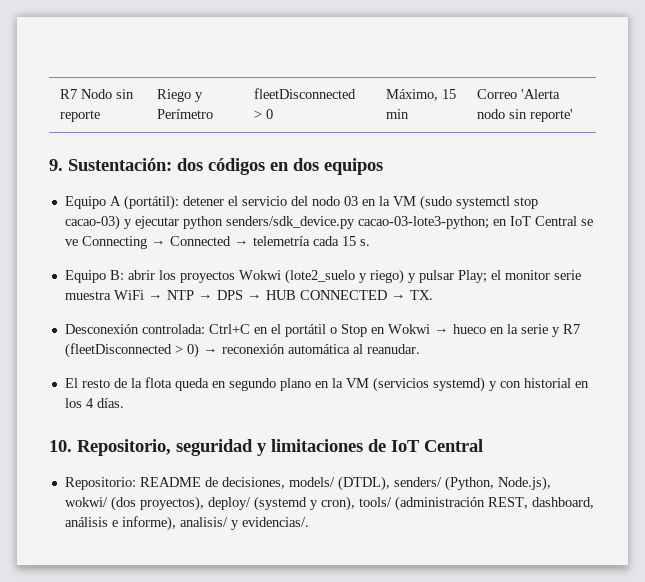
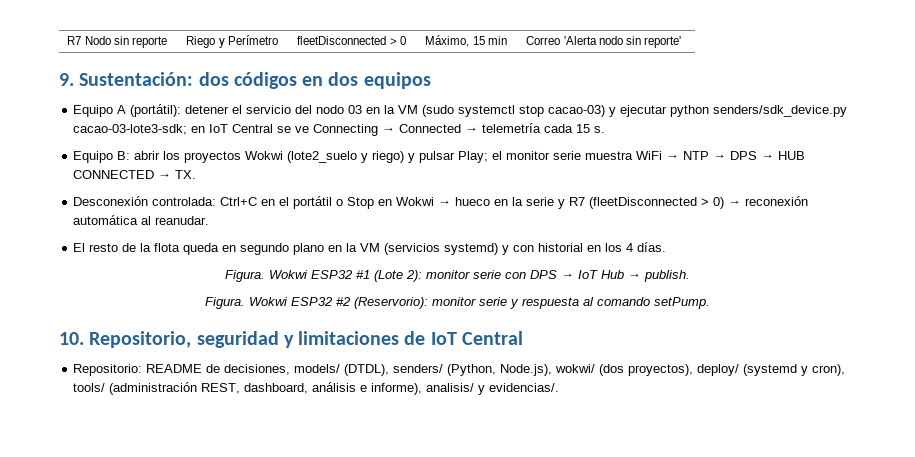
- Equipo A (portátil): detener el servicio del nodo 03 en la VM (sudo systemctl stop cacao-03) y ejecutar python senders/sdk_device.py cacao-03-lote3-python; en IoT Central se ve Connecting → Connected → telemetría cada 15 s.
+ Equipo A (portátil): detener el servicio del nodo 03 en la VM (sudo systemctl stop cacao-03) y ejecutar python senders/sdk_device.py cacao-03-lote3-sdk; en IoT Central se ve Connecting → Connected → telemetría cada 15 s.
+ Figura. Wokwi ESP32 #1 (Lote 2): monitor serie con DPS → IoT Hub → publish.
+ Figura. Wokwi ESP32 #2 (Reservorio): monitor serie y respuesta al comando setPump.

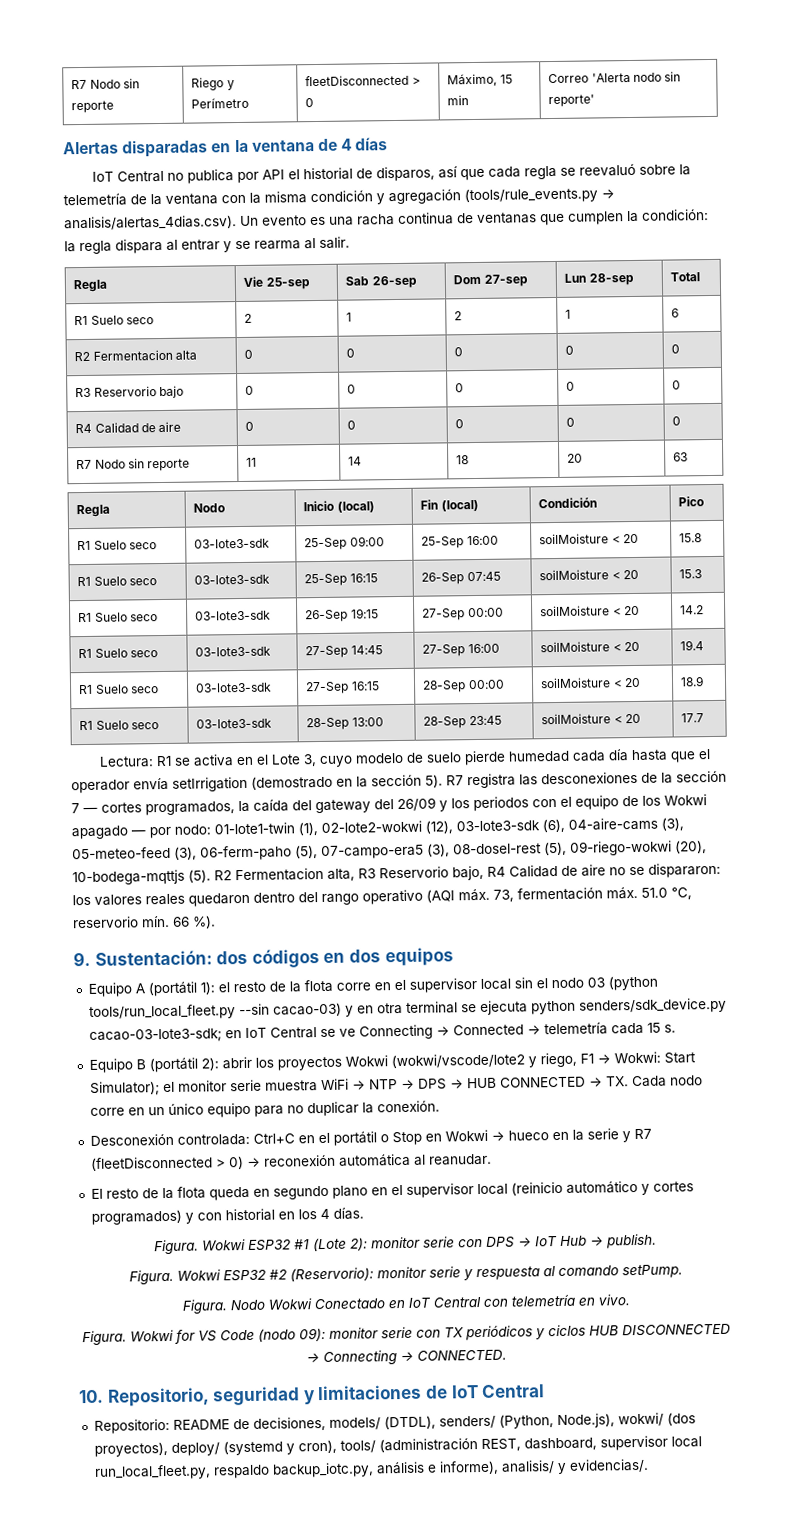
+ Alertas disparadas en la ventana de 4 días
+ IoT Central no publica por API el historial de disparos, así que cada regla se reevaluó sobre la telemetría de la ventana con la misma condición y agregación (tools/rule_events.py → analisis/alertas_4dias.csv). Un evento es una racha continua de ventanas que cumplen la condición: la regla dispara al entrar y se rearma al salir.
+ Regla | Vie 25-sep | Sab 26-sep | Dom 27-sep | Lun 28-sep | Total
+ R1 Suelo seco | 2 | 1 | 2 | 1 | 6
+ R2 Fermentacion alta | 0 | 0 | 0 | 0 | 0
+ R3 Reservorio bajo | 0 | 0 | 0 | 0 | 0
+ R4 Calidad de aire | 0 | 0 | 0 | 0 | 0
+ R7 Nodo sin reporte | 11 | 14 | 18 | 20 | 63
+ Regla | Nodo | Inicio (local) | Fin (local) | Condición | Pico
+ R1 Suelo seco | 03-lote3-sdk | 25-Sep 09:00 | 25-Sep 16:00 | soilMoisture < 20 | 15.8
+ R1 Suelo seco | 03-lote3-sdk | 25-Sep 16:15 | 26-Sep 07:45 | soilMoisture < 20 | 15.3
+ R1 Suelo seco | 03-lote3-sdk | 26-Sep 19:15 | 27-Sep 00:00 | soilMoisture < 20 | 14.2
+ R1 Suelo seco | 03-lote3-sdk | 27-Sep 14:45 | 27-Sep 16:00 | soilMoisture < 20 | 19.4
+ R1 Suelo seco | 03-lote3-sdk | 27-Sep 16:15 | 28-Sep 00:00 | soilMoisture < 20 | 18.9
+ R1 Suelo seco | 03-lote3-sdk | 28-Sep 13:00 | 28-Sep 23:45 | soilMoisture < 20 | 17.7
+ Lectura: R1 se activa en el Lote 3, cuyo modelo de suelo pierde humedad cada día hasta que el operador envía setIrrigation (demostrado en la sección 5). R7 registra las desconexiones de la sección 7 — cortes programados, la caída del gateway del 26/09 y los periodos con el equipo de los Wokwi apagado — por nodo: 01-lote1-twin (1), 02-lote2-wokwi (12), 03-lote3-sdk (6), 04-aire-cams (3), 05-meteo-feed (3), 06-ferm-paho (5), 07-campo-era5 (3), 08-dosel-rest (5), 09-riego-wokwi (20), 10-bodega-mqttjs (5). R2 Fermentacion alta, R3 Reservorio bajo, R4 Calidad de aire no se dispararon: los valores reales quedaron dentro del rango operativo (AQI máx. 73, fermentación máx. 51.0 °C, reservorio mín. 66 %).
- Equipo A (portátil): detener el servicio del nodo 03 en la VM (sudo systemctl stop cacao-03) y ejecutar python senders/sdk_device.py cacao-03-lote3-sdk; en IoT Central se ve Connecting → Connected → telemetría cada 15 s.
+ Equipo A (portátil 1): el resto de la flota corre en el supervisor local sin el nodo 03 (python tools/run_local_fleet.py --sin cacao-03) y en otra terminal se ejecuta python senders/sdk_device.py cacao-03-lote3-sdk; en IoT Central se ve Connecting → Connected → telemetría cada 15 s.
- Equipo B: abrir los proyectos Wokwi (lote2_suelo y riego) y pulsar Play; el monitor serie muestra WiFi → NTP → DPS → HUB CONNECTED → TX.
+ Equipo B (portátil 2): abrir los proyectos Wokwi (wokwi/vscode/lote2 y riego, F1 → Wokwi: Start Simulator); el monitor serie muestra WiFi → NTP → DPS → HUB CONNECTED → TX. Cada nodo corre en un único equipo para no duplicar la conexión.
- El resto de la flota queda en segundo plano en la VM (servicios systemd) y con historial en los 4 días.
+ El resto de la flota queda en segundo plano en el supervisor local (reinicio automático y cortes programados) y con historial en los 4 días.
+ Figura. Nodo Wokwi Conectado en IoT Central con telemetría en vivo.
+ Figura. Wokwi for VS Code (nodo 09): monitor serie con TX periódicos y ciclos HUB DISCONNECTED → Connecting → CONNECTED.
- Repositorio: README de decisiones, models/ (DTDL), senders/ (Python, Node.js), wokwi/ (dos proyectos), deploy/ (systemd y cron), tools/ (administración REST, dashboard, análisis e informe), analisis/ y evidencias/.
+ Repositorio: README de decisiones, models/ (DTDL), senders/ (Python, Node.js), wokwi/ (dos proyectos), deploy/ (systemd y cron), tools/ (administración REST, dashboard, supervisor local run_local_fleet.py, respaldo backup_iotc.py, análisis e informe), analisis/ y evidencias/.

